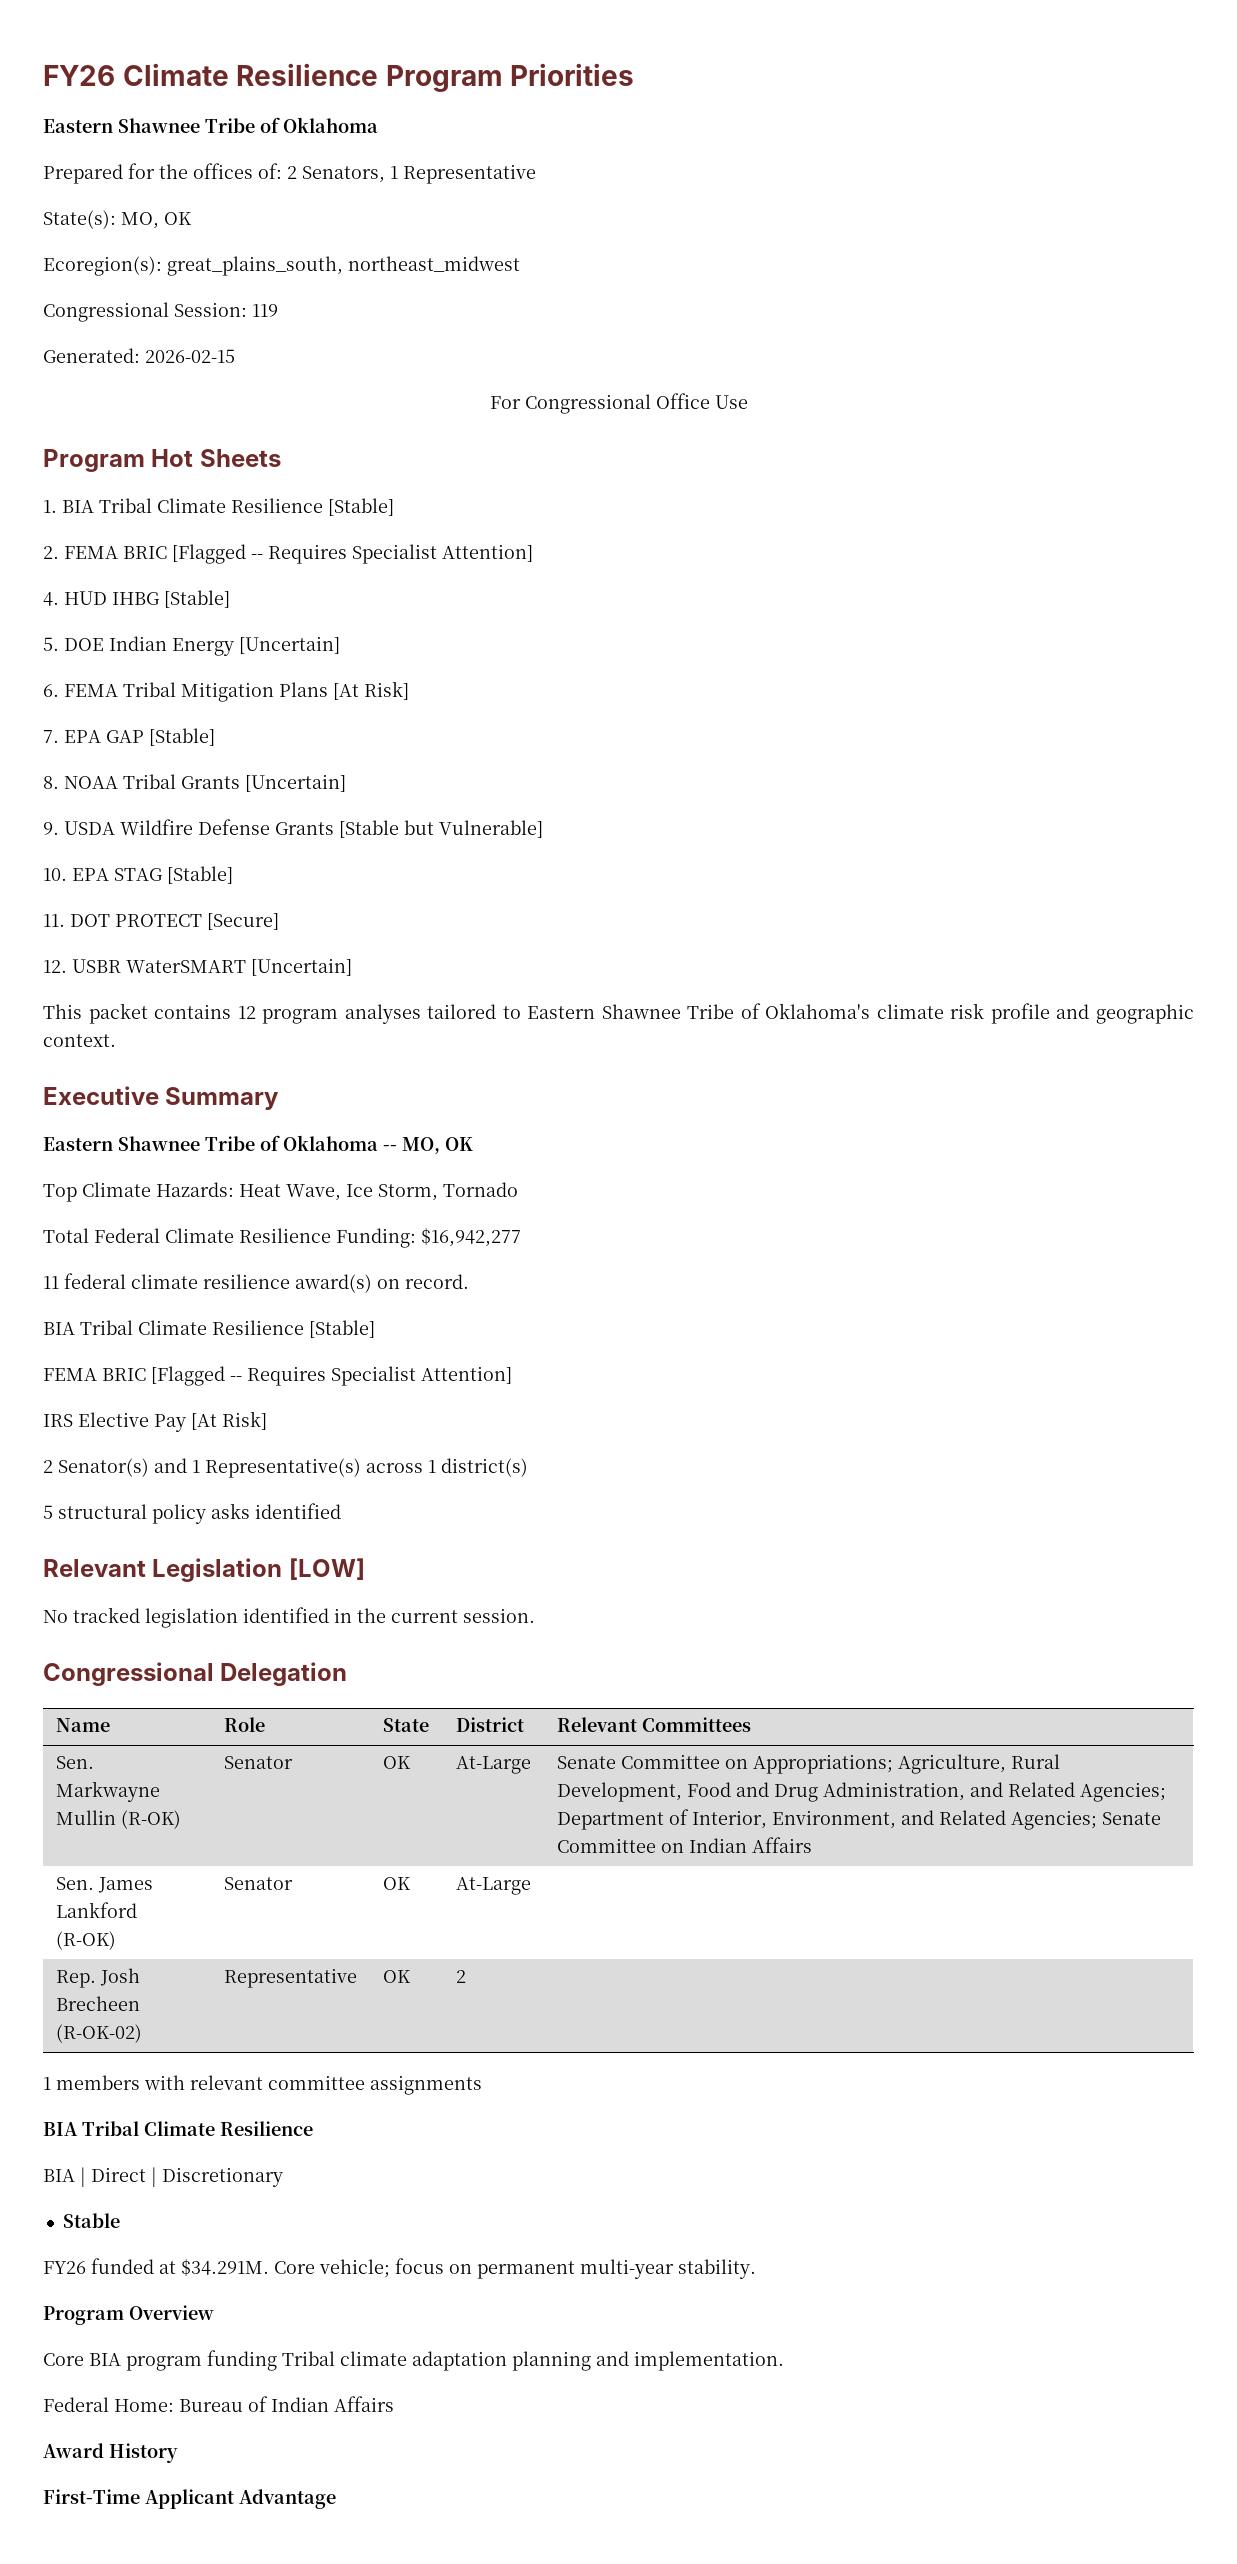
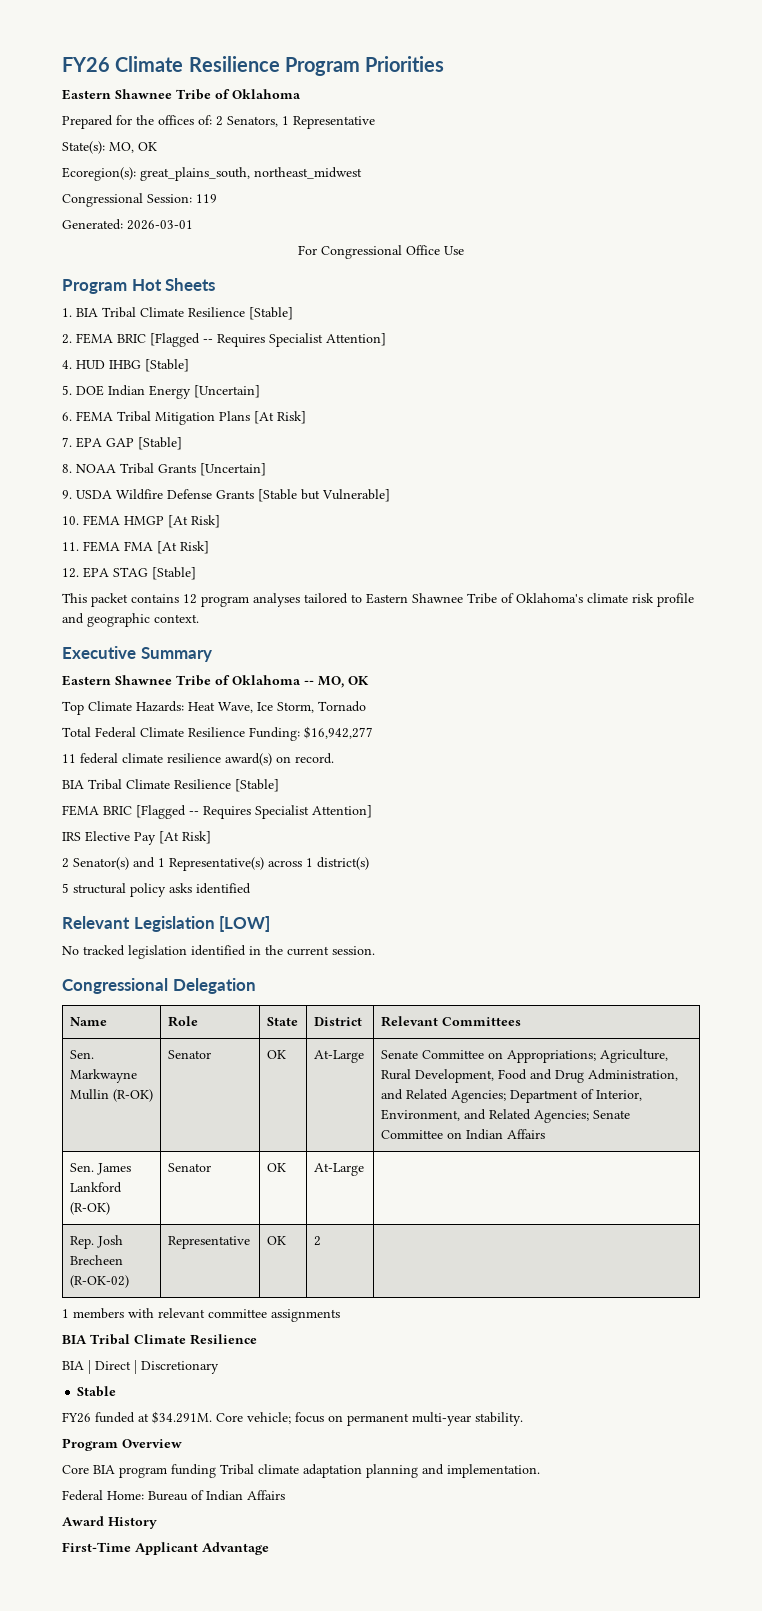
- Generated: 2026-02-15
+ Generated: 2026-03-01
- 10. EPA STAG [Stable]
- 11. DOT PROTECT [Secure]
- 12. USBR WaterSMART [Uncertain]
+ 10. FEMA HMGP [At Risk]
+ 11. FEMA FMA [At Risk]
+ 12. EPA STAG [Stable]

